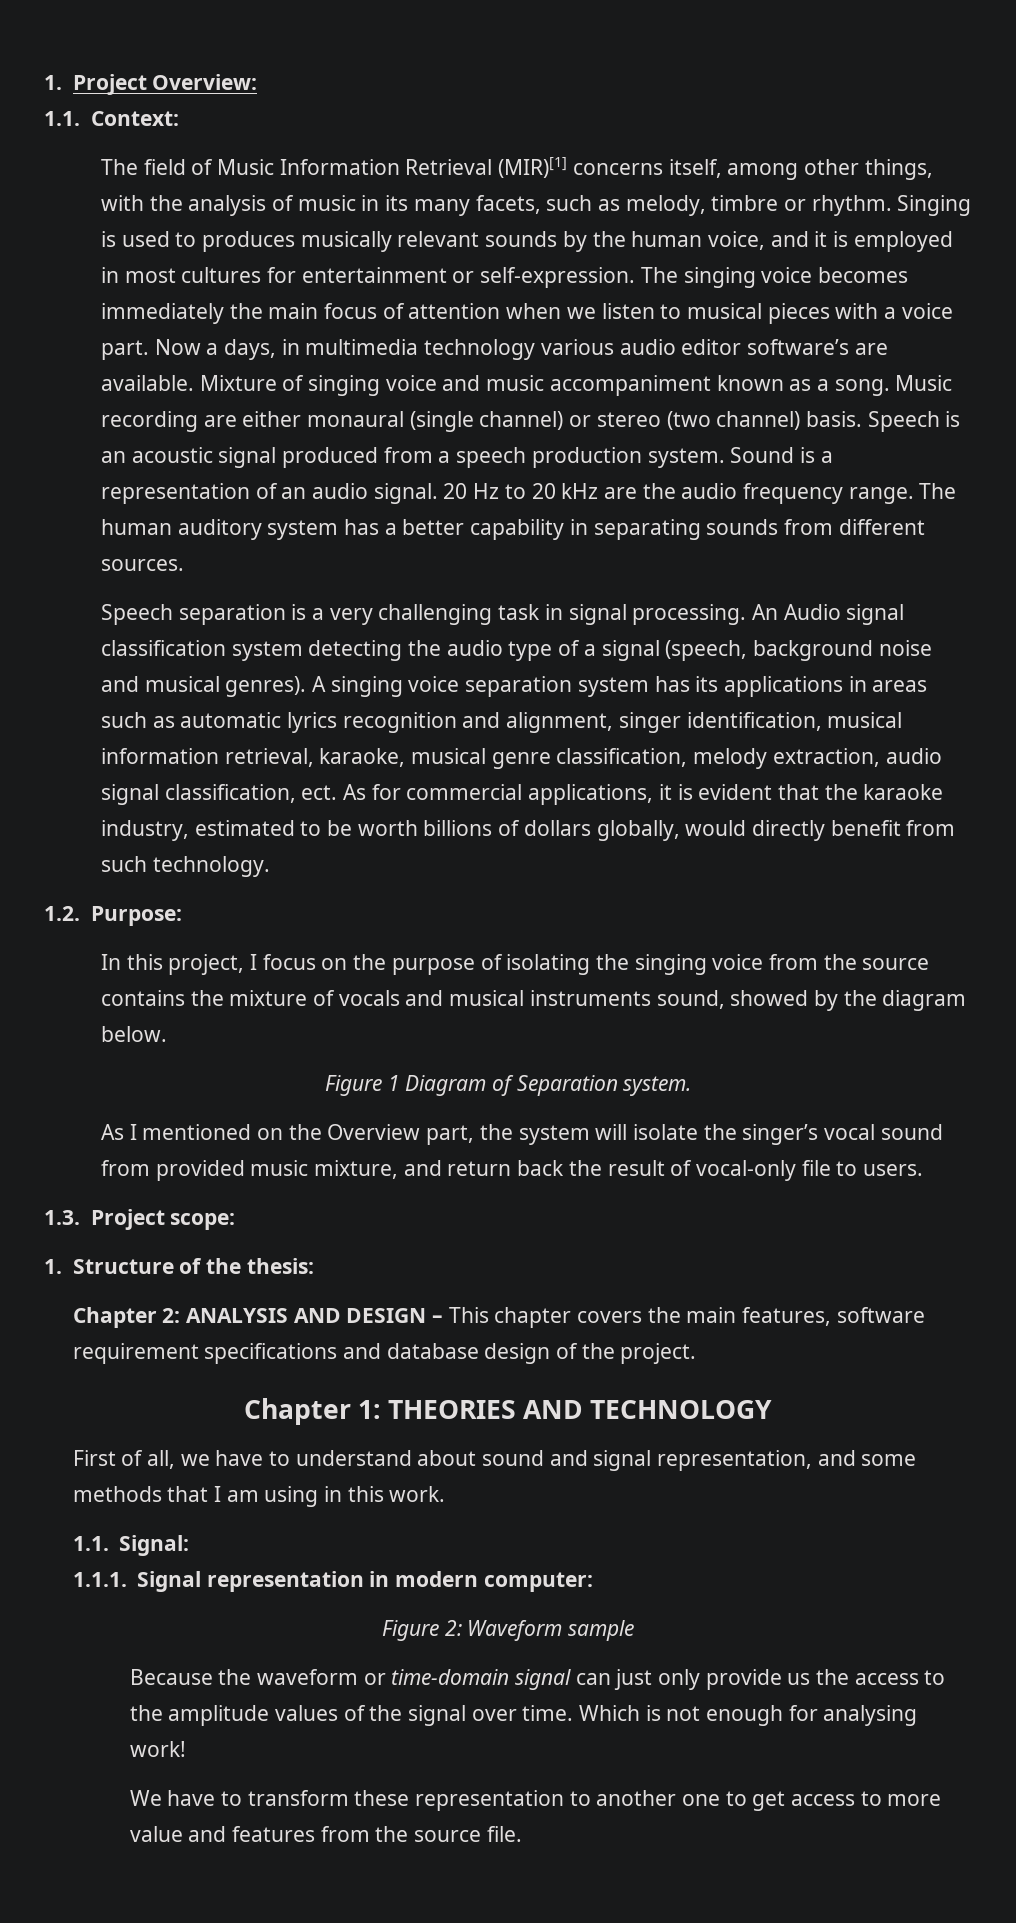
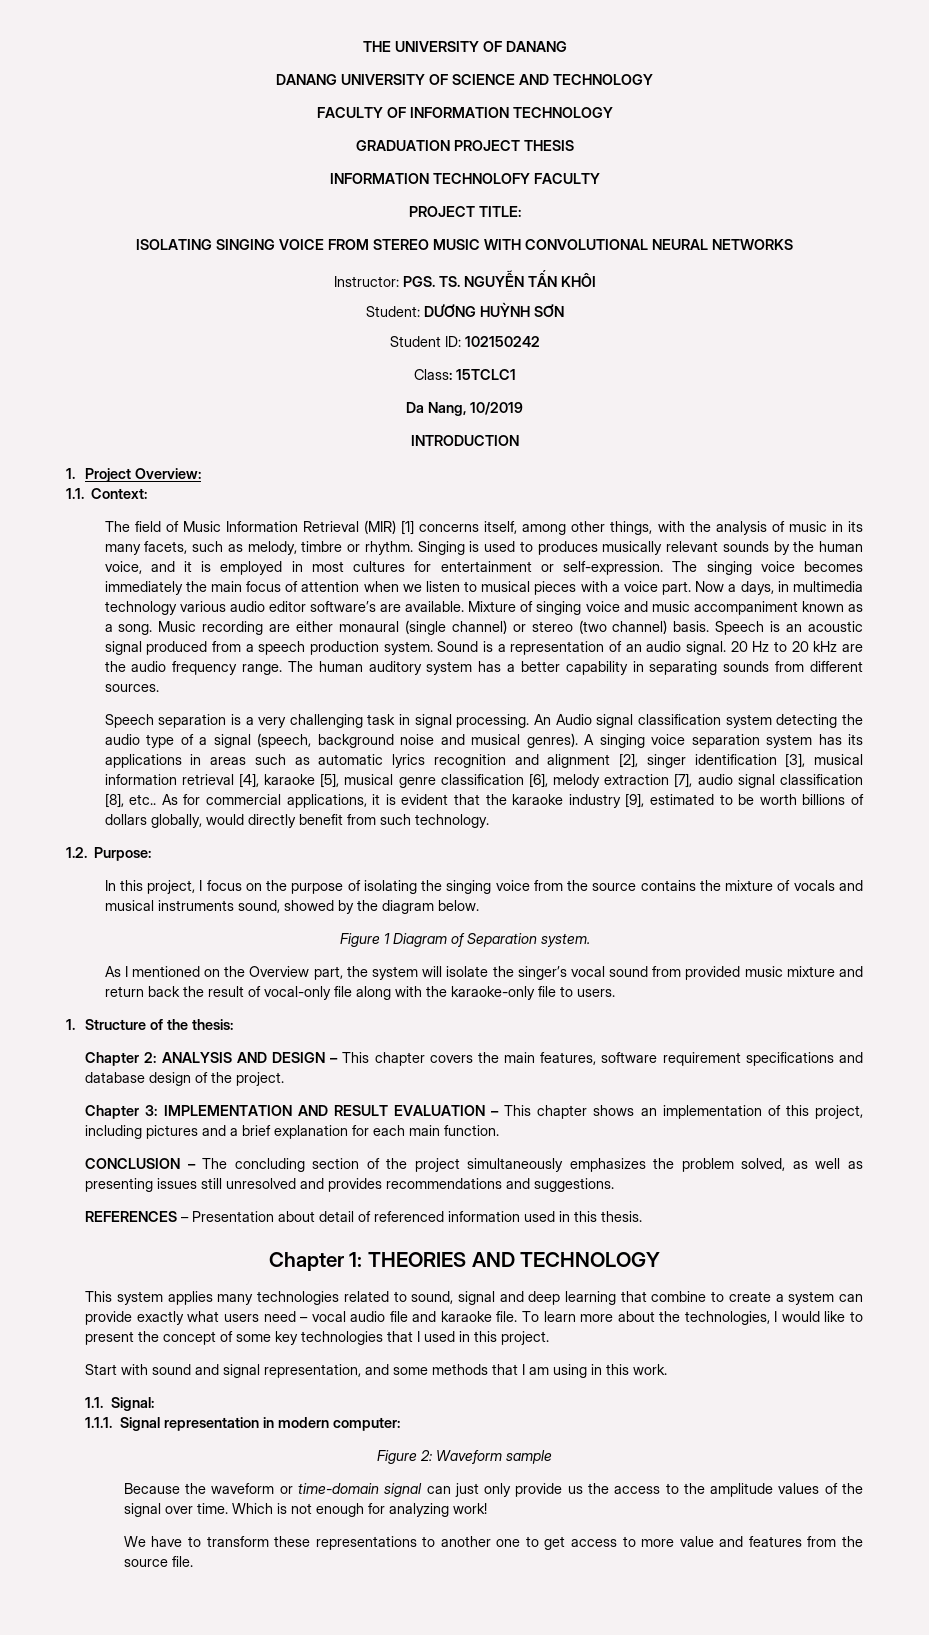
+ THE UNIVERSITY OF DANANG
+ DANANG UNIVERSITY OF SCIENCE AND TECHNOLOGY
+ FACULTY OF INFORMATION TECHNOLOGY
+ GRADUATION PROJECT THESIS
+ INFORMATION TECHNOLOFY FACULTY
+ PROJECT TITLE:
+ ISOLATING SINGING VOICE FROM STEREO MUSIC WITH CONVOLUTIONAL NEURAL NETWORKS
+ Instructor: PGS. TS. NGUYỄN TẤN KHÔI
+ Student: DƯƠNG HUỲNH SƠN
+ Student ID: 102150242
+ Class: 15TCLC1
+ Da Nang, 10/2019
+ INTRODUCTION
- The field of Music Information Retrieval (MIR)[1] concerns itself, among other things, with the analysis of music in its many facets, such as melody, timbre or rhythm.
+ The field of Music Information Retrieval (MIR) [1] concerns itself, among other things, with the analysis of music in its many facets, such as melody, timbre or rhythm.
- A singing voice separation system has its applications in areas such as automatic lyrics recognition and alignment, singer identification, musical information retrieval, karaoke, musical genre classification, melody extraction, audio signal classification, ect.
+ A singing voice separation system has its applications in areas such as automatic lyrics recognition and alignment [2], singer identification [3], musical information retrieval [4], karaoke [5], musical genre classification [6], melody extraction [7], audio signal classification [8], etc..
- As for commercial applications, it is evident that the karaoke industry, estimated to be worth billions of dollars globally, would directly benefit from such technology.
+ As for commercial applications, it is evident that the karaoke industry [9], estimated to be worth billions of dollars globally, would directly benefit from such technology.
- As I mentioned on the Overview part, the system will isolate the singer’s vocal sound from provided music mixture, and return back the result of vocal-only file to users.
+ As I mentioned on the Overview part, the system will isolate the singer’s vocal sound from provided music mixture and return back the result of vocal-only file along with the karaoke-only file to users.
- 1.3. Project scope:
+ Chapter 3: IMPLEMENTATION AND RESULT EVALUATION – This chapter shows an implementation of this project, including pictures and a brief explanation for each main function.
+ CONCLUSION – The concluding section of the project simultaneously emphasizes the problem solved, as well as presenting issues still unresolved and provides recommendations and suggestions.
+ REFERENCES – Presentation about detail of referenced information used in this thesis.
- First of all, we have to understand about sound and signal representation, and some methods that I am using in this work.
+ This system applies many technologies related to sound, signal and deep learning that combine to create a system can provide exactly what users need – vocal audio file and karaoke file. To learn more about the technologies, I would like to present the concept of some key technologies that I used in this project.
+ Start with sound and signal representation, and some methods that I am using in this work.
- Which is not enough for analysing work!
+ Which is not enough for analyzing work!
- We have to transform these representation to another one to get access to more value and features from the source file.
+ We have to transform these representations to another one to get access to more value and features from the source file.

